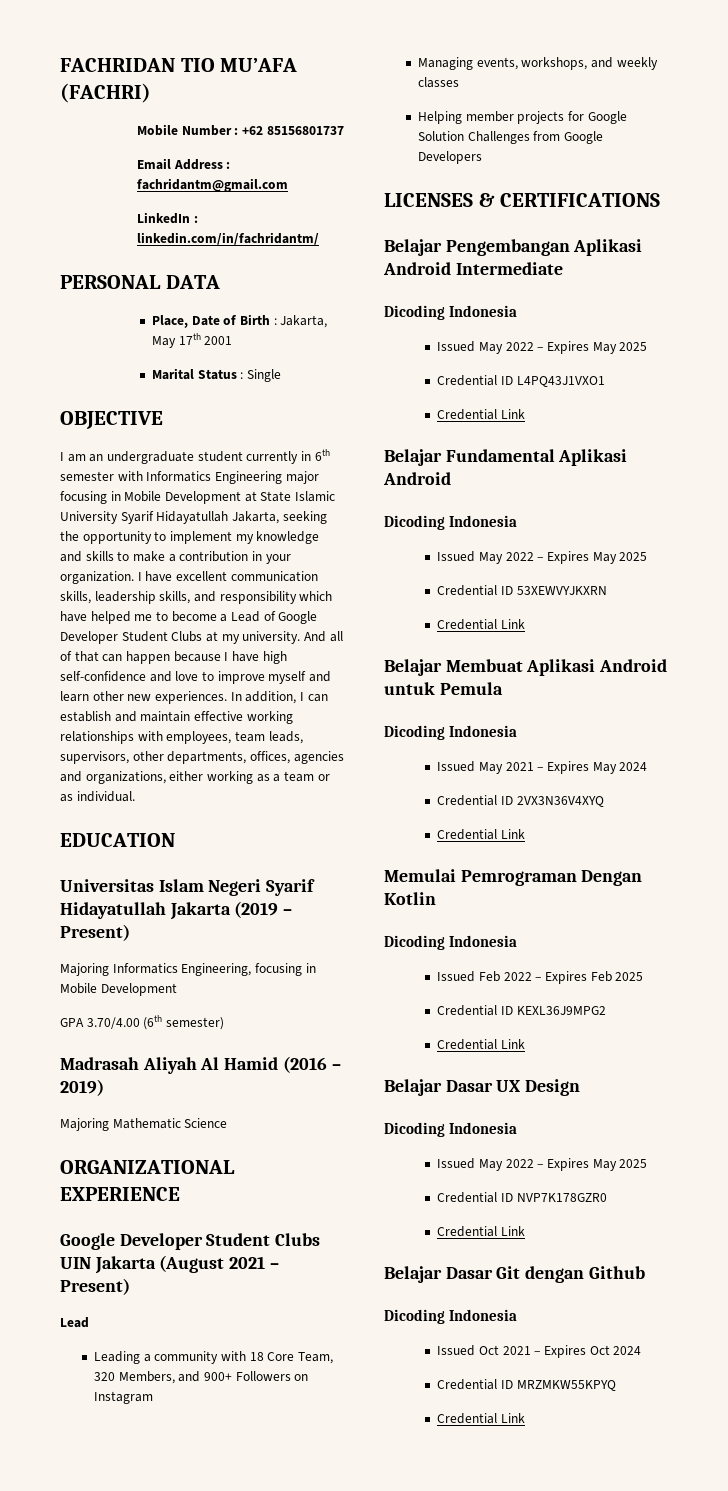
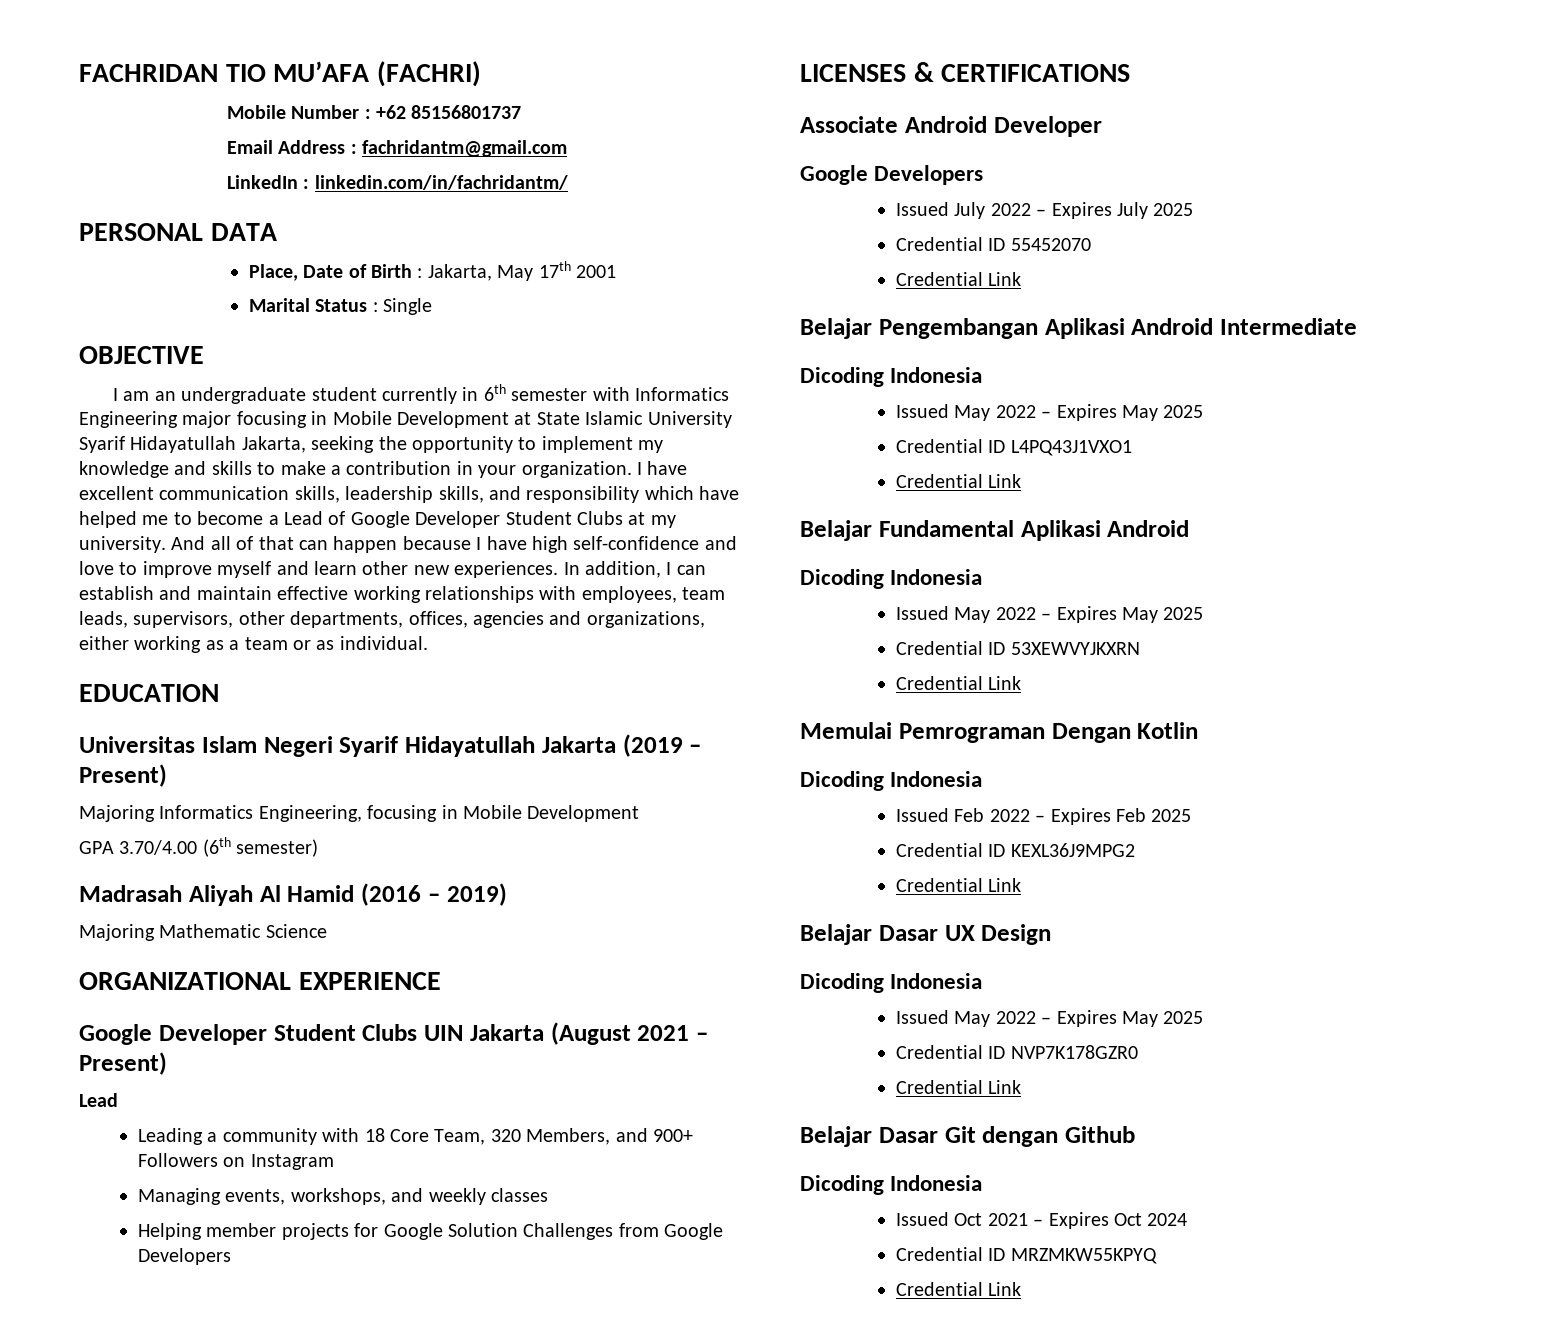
+ Associate Android Developer
+ Google Developers
+ Issued July 2022 – Expires July 2025
+ Credential ID 55452070
+ Credential Link
- Belajar Membuat Aplikasi Android untuk Pemula
- Dicoding Indonesia
- Issued May 2021 – Expires May 2024
- Credential ID 2VX3N36V4XYQ
- Credential Link

